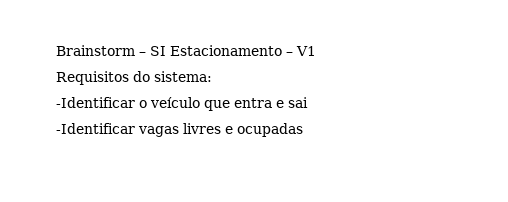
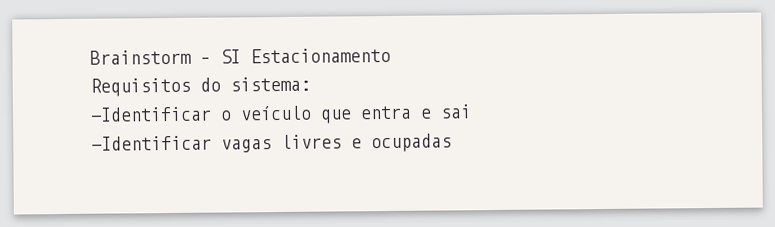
- Brainstorm – SI Estacionamento – V1
+ Brainstorm – SI Estacionamento

